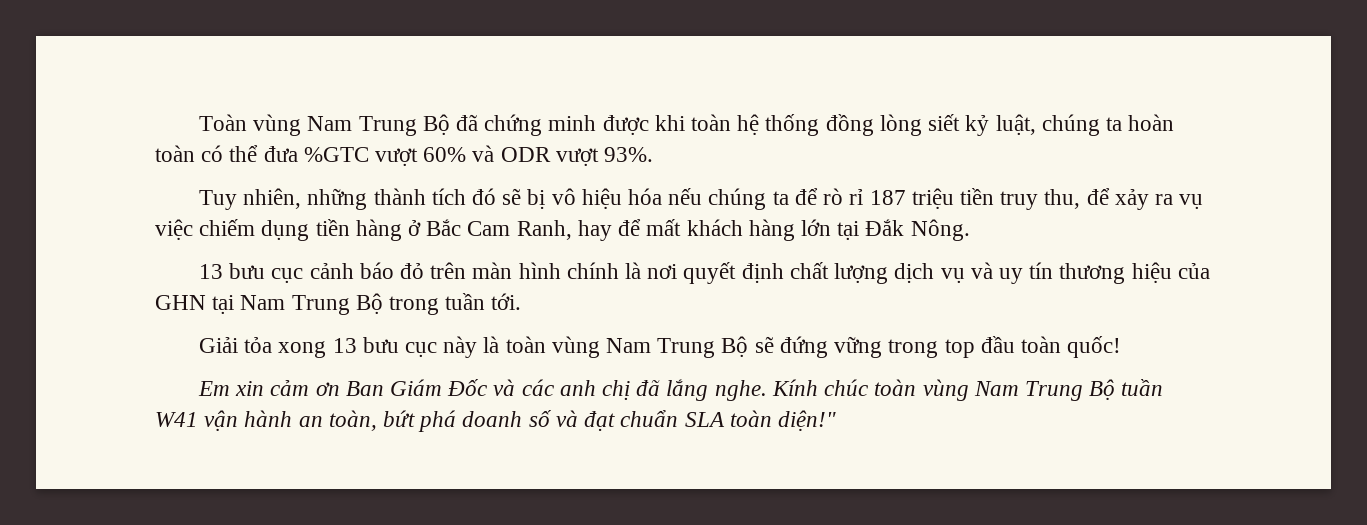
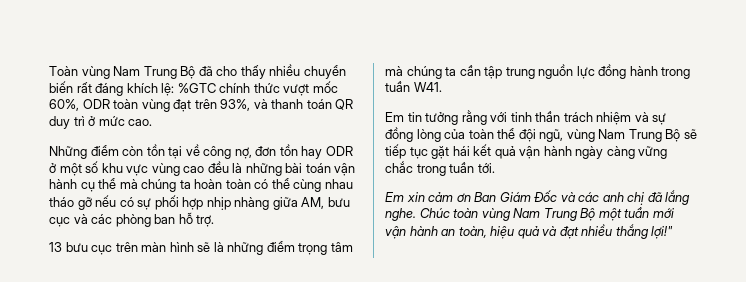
- Toàn vùng Nam Trung Bộ đã chứng minh được khi toàn hệ thống đồng lòng siết kỷ luật, chúng ta hoàn toàn có thể đưa %GTC vượt 60% và ODR vượt 93%.
- Tuy nhiên, những thành tích đó sẽ bị vô hiệu hóa nếu chúng ta để rò rỉ 187 triệu tiền truy thu, để xảy ra vụ việc chiếm dụng tiền hàng ở Bắc Cam Ranh, hay để mất khách hàng lớn tại Đắk Nông.
- 13 bưu cục cảnh báo đỏ trên màn hình chính là nơi quyết định chất lượng dịch vụ và uy tín thương hiệu của GHN tại Nam Trung Bộ trong tuần tới.
- Giải tỏa xong 13 bưu cục này là toàn vùng Nam Trung Bộ sẽ đứng vững trong top đầu toàn quốc!
+ Toàn vùng Nam Trung Bộ đã cho thấy nhiều chuyển biến rất đáng khích lệ: %GTC chính thức vượt mốc 60%, ODR toàn vùng đạt trên 93%, và thanh toán QR duy trì ở mức cao.
+ Những điểm còn tồn tại về công nợ, đơn tồn hay ODR ở một số khu vực vùng cao đều là những bài toán vận hành cụ thể mà chúng ta hoàn toàn có thể cùng nhau tháo gỡ nếu có sự phối hợp nhịp nhàng giữa AM, bưu cục và các phòng ban hỗ trợ.
+ 13 bưu cục trên màn hình sẽ là những điểm trọng tâm mà chúng ta cần tập trung nguồn lực đồng hành trong tuần W41.
+ Em tin tưởng rằng với tinh thần trách nhiệm và sự đồng lòng của toàn thể đội ngũ, vùng Nam Trung Bộ sẽ tiếp tục gặt hái kết quả vận hành ngày càng vững chắc trong tuần tới.
- Kính chúc toàn vùng Nam Trung Bộ tuần W41 vận hành an toàn, bứt phá doanh số và đạt chuẩn SLA toàn diện!"
+ Chúc toàn vùng Nam Trung Bộ một tuần mới vận hành an toàn, hiệu quả và đạt nhiều thắng lợi!"

